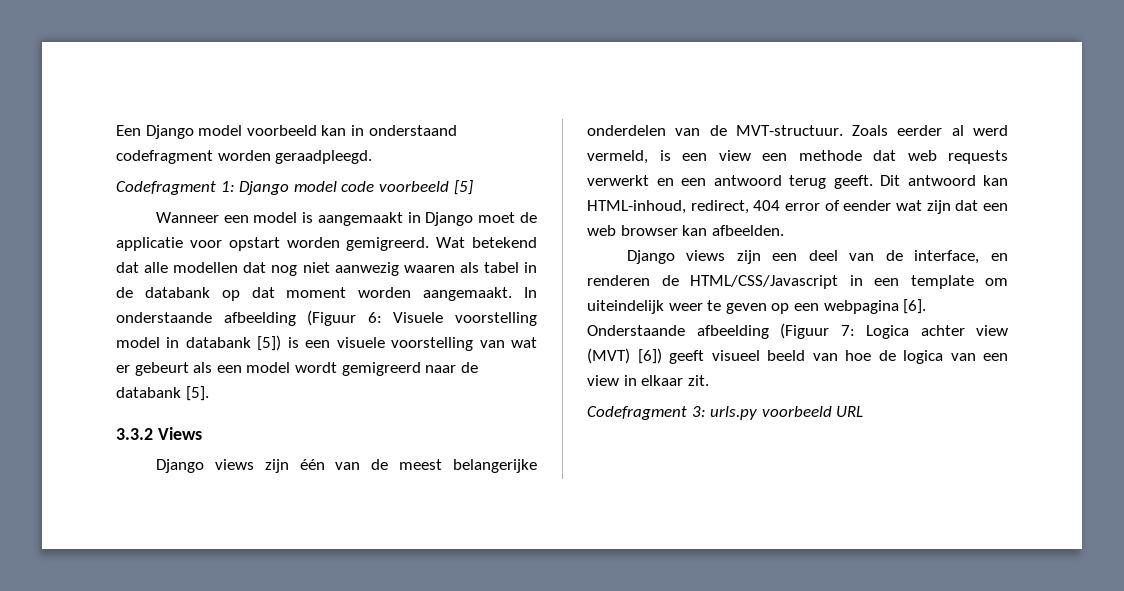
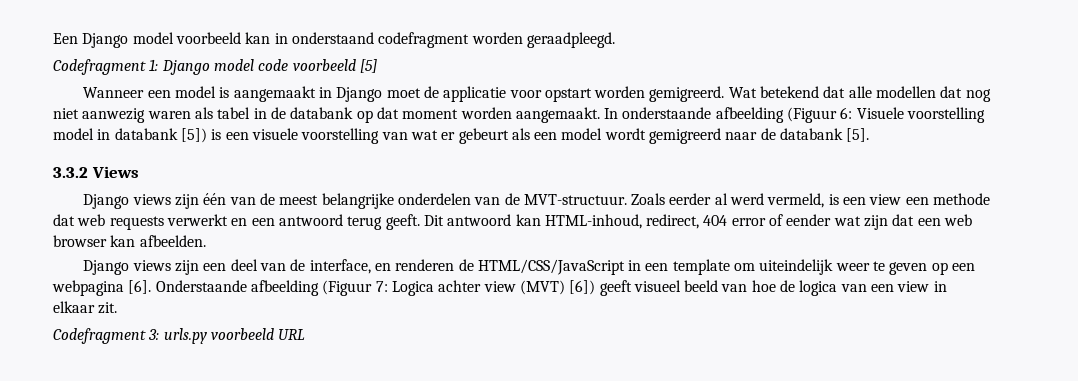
- Wat betekend dat alle modellen dat nog niet aanwezig waaren als tabel in de databank op dat moment worden aangemaakt.
+ Wat betekend dat alle modellen dat nog niet aanwezig waren als tabel in de databank op dat moment worden aangemaakt.
- Django views zijn één van de meest belangerijke onderdelen van de MVT-structuur.
+ Django views zijn één van de meest belangrijke onderdelen van de MVT-structuur.
- Django views zijn een deel van de interface, en renderen de HTML/CSS/Javascript in een template om uiteindelijk weer te geven op een webpagina [6].
+ Django views zijn een deel van de interface, en renderen de HTML/CSS/JavaScript in een template om uiteindelijk weer te geven op een webpagina [6].

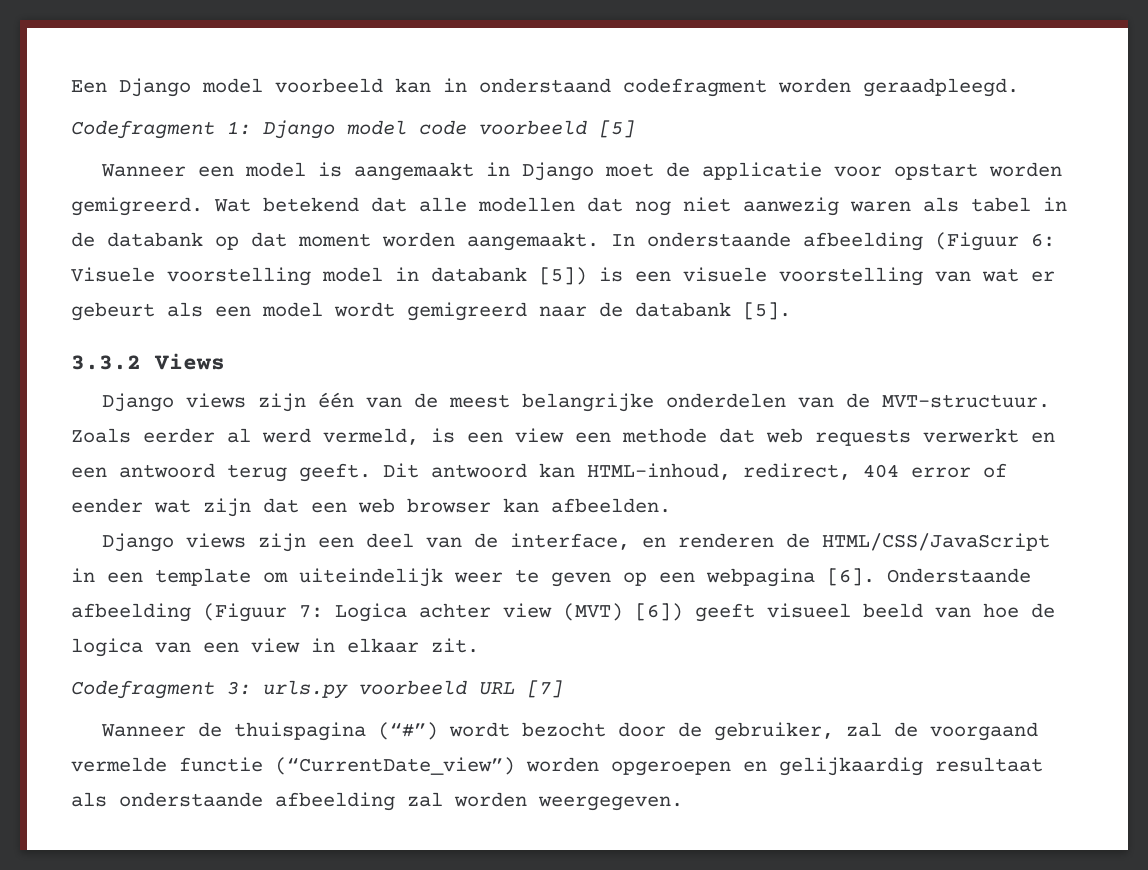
- Codefragment 3: urls.py voorbeeld URL
+ Codefragment 3: urls.py voorbeeld URL [7]
+ Wanneer de thuispagina (“#”) wordt bezocht door de gebruiker, zal de voorgaand vermelde functie (“CurrentDate_view”) worden opgeroepen en gelijkaardig resultaat als onderstaande afbeelding zal worden weergegeven.

